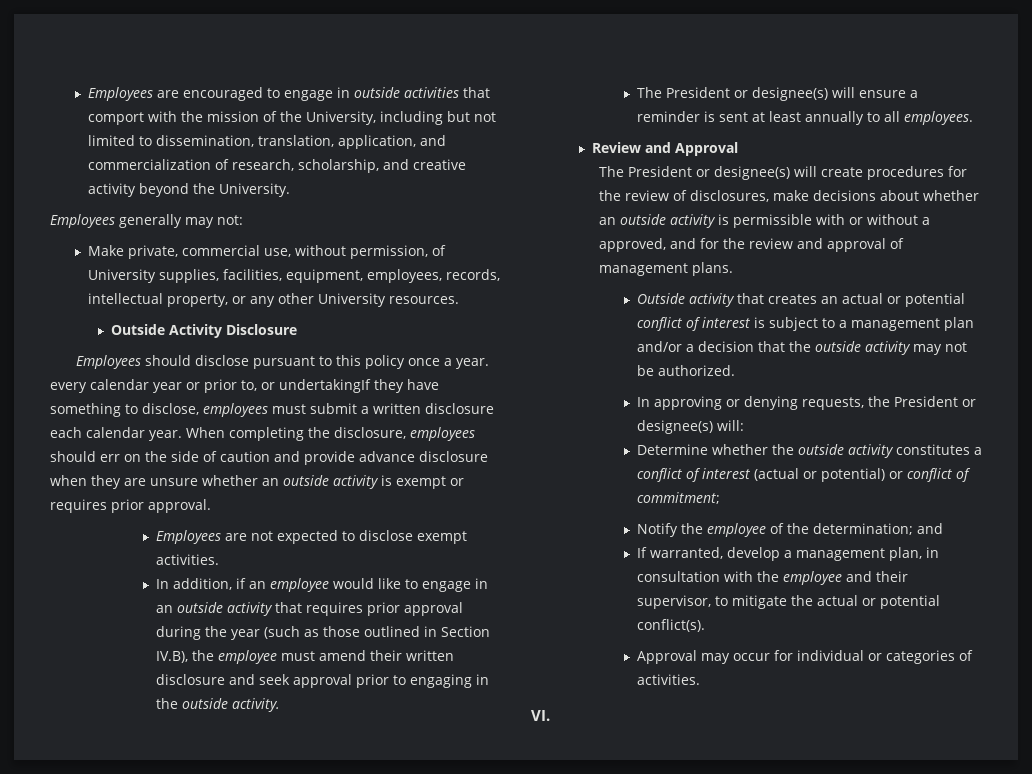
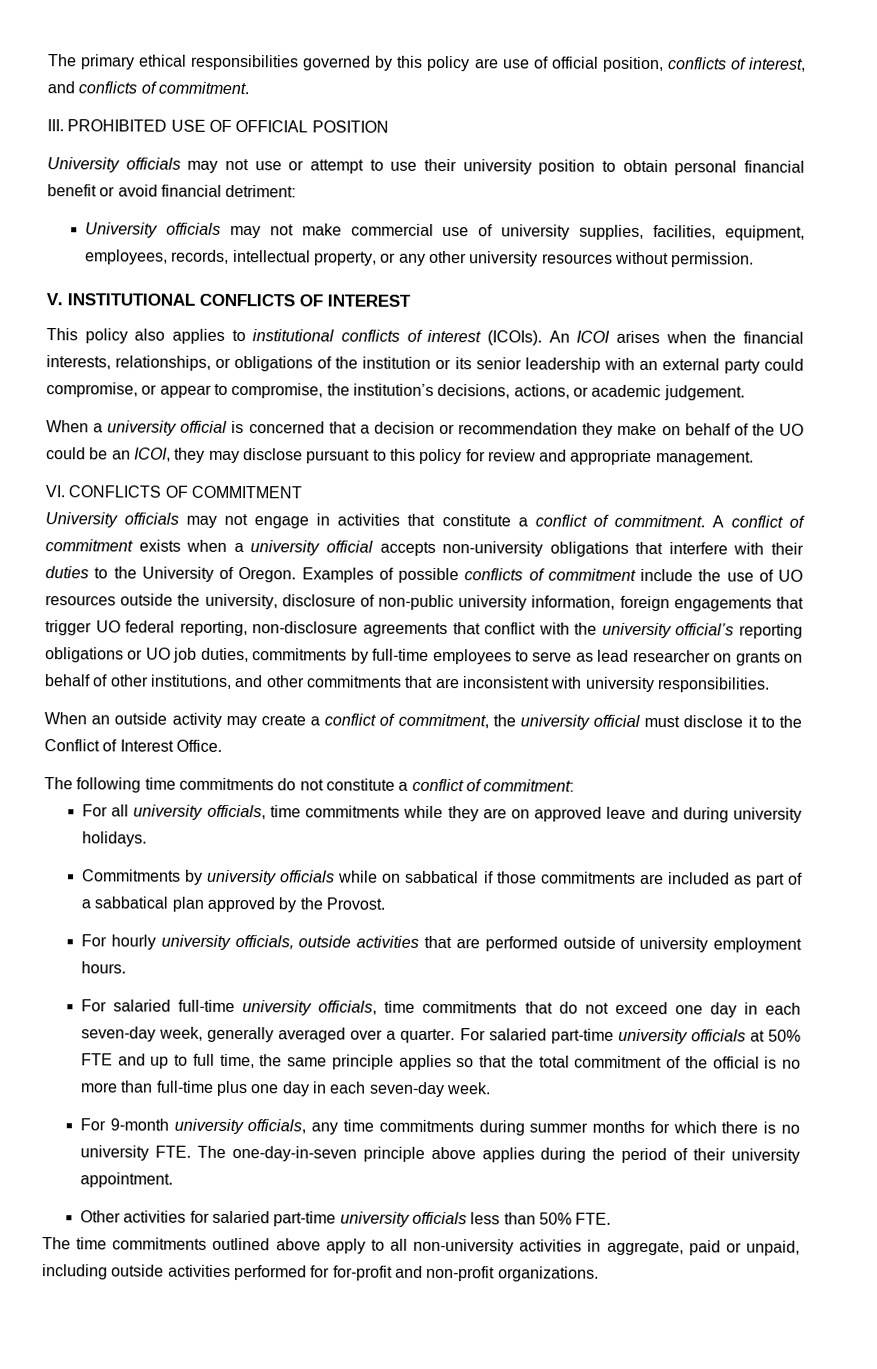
- Employees are encouraged to engage in outside activities that comport with the mission of the University, including but not limited to dissemination, translation, application, and commercialization of research, scholarship, and creative activity beyond the University.
- Employees generally may not:
- Make private, commercial use, without permission, of University supplies, facilities, equipment, employees, records, intellectual property, or any other University resources.
- Outside Activity Disclosure
- Employees should disclose pursuant to this policy once a year. every calendar year or prior to, or undertakingIf they have something to disclose, employees must submit a written disclosure each calendar year. When completing the disclosure, employees should err on the side of caution and provide advance disclosure when they are unsure whether an outside activity is exempt or requires prior approval.
- Employees are not expected to disclose exempt activities.
- In addition, if an employee would like to engage in an outside activity that requires prior approval during the year (such as those outlined in Section IV.B), the employee must amend their written disclosure and seek approval prior to engaging in the outside activity.
- The President or designee(s) will ensure a reminder is sent at least annually to all employees.
- Review and Approval
- The President or designee(s) will create procedures for the review of disclosures, make decisions about whether an outside activity is permissible with or without a approved, and for the review and approval of management plans.
- Outside activity that creates an actual or potential conflict of interest is subject to a management plan and/or a decision that the outside activity may not be authorized.
- In approving or denying requests, the President or designee(s) will:
- Determine whether the outside activity constitutes a conflict of interest (actual or potential) or conflict of commitment;
- Notify the employee of the determination; and
- If warranted, develop a management plan, in consultation with the employee and their supervisor, to mitigate the actual or potential conflict(s).
- Approval may occur for individual or categories of activities.
- VI.
+ The primary ethical responsibilities governed by this policy are use of official position, conflicts of interest, and conflicts of commitment.
+ III. PROHIBITED USE OF OFFICIAL POSITION
+ University officials may not use or attempt to use their university position to obtain personal financial benefit or avoid financial detriment:
+ University officials may not make commercial use of university supplies, facilities, equipment, employees, records, intellectual property, or any other university resources without permission.
+ V. INSTITUTIONAL CONFLICTS OF INTEREST
+ This policy also applies to institutional conflicts of interest (ICOIs). An ICOI arises when the financial interests, relationships, or obligations of the institution or its senior leadership with an external party could compromise, or appear to compromise, the institution’s decisions, actions, or academic judgement.
+ When a university official is concerned that a decision or recommendation they make on behalf of the UO could be an ICOI, they may disclose pursuant to this policy for review and appropriate management.
+ VI. CONFLICTS OF COMMITMENT
+ University officials may not engage in activities that constitute a conflict of commitment. A conflict of commitment exists when a university official accepts non-university obligations that interfere with their duties to the University of Oregon. Examples of possible conflicts of commitment include the use of UO resources outside the university, disclosure of non-public university information, foreign engagements that trigger UO federal reporting, non-disclosure agreements that conflict with the university official’s reporting obligations or UO job duties, commitments by full-time employees to serve as lead researcher on grants on behalf of other institutions, and other commitments that are inconsistent with university responsibilities.
+ When an outside activity may create a conflict of commitment, the university official must disclose it to the Conflict of Interest Office.
+ The following time commitments do not constitute a conflict of commitment:
+ For all university officials, time commitments while they are on approved leave and during university holidays.
+ Commitments by university officials while on sabbatical if those commitments are included as part of a sabbatical plan approved by the Provost.
+ For hourly university officials, outside activities that are performed outside of university employment hours.
+ For salaried full-time university officials, time commitments that do not exceed one day in each seven-day week, generally averaged over a quarter. For salaried part-time university officials at 50% FTE and up to full time, the same principle applies so that the total commitment of the official is no more than full-time plus one day in each seven-day week.
+ For 9-month university officials, any time commitments during summer months for which there is no university FTE. The one-day-in-seven principle above applies during the period of their university appointment.
+ Other activities for salaried part-time university officials less than 50% FTE.
+ The time commitments outlined above apply to all non-university activities in aggregate, paid or unpaid, including outside activities performed for for-profit and non-profit organizations.

